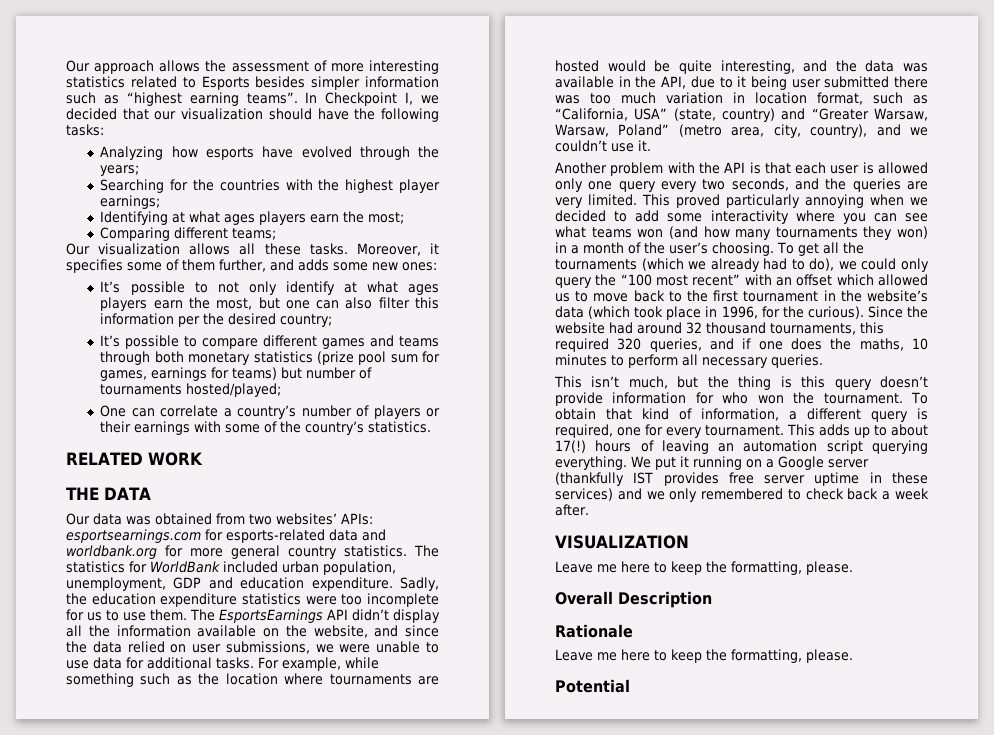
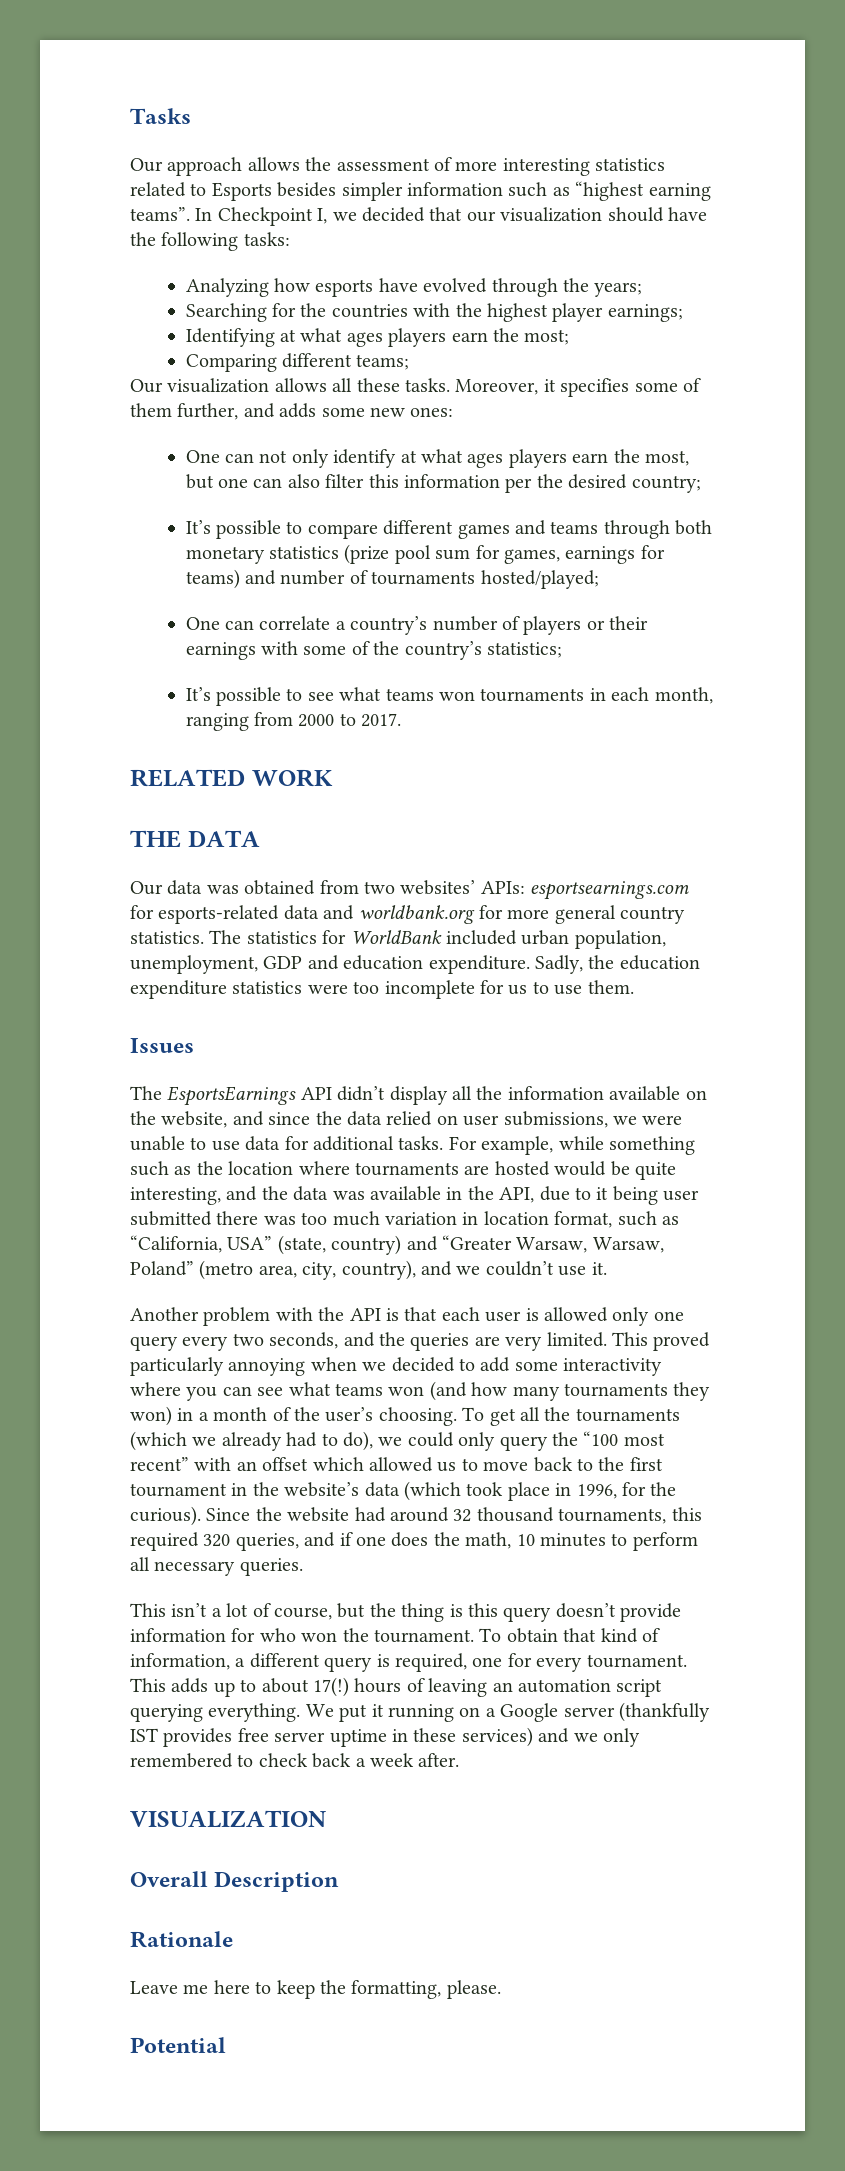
+ Tasks
- It’s possible to not only identify at what ages players earn the most, but one can also filter this information per the desired country;
+ One can not only identify at what ages players earn the most, but one can also filter this information per the desired country;
- It’s possible to compare different games and teams through both monetary statistics (prize pool sum for games, earnings for teams) but number of tournaments hosted/played;
+ It’s possible to compare different games and teams through both monetary statistics (prize pool sum for games, earnings for teams) and number of tournaments hosted/played;
- One can correlate a country’s number of players or their earnings with some of the country’s statistics.
+ One can correlate a country’s number of players or their earnings with some of the country’s statistics;
+ It’s possible to see what teams won tournaments in each month, ranging from 2000 to 2017.
- Sadly, the education expenditure statistics were too incomplete for us to use them. The EsportsEarnings API didn’t display all the information available on the website, and since the data relied on user submissions, we were unable to use data for additional tasks.
+ Sadly, the education expenditure statistics were too incomplete for us to use them.
+ Issues
+ The EsportsEarnings API didn’t display all the information available on the website, and since the data relied on user submissions, we were unable to use data for additional tasks.
- Since the website had around 32 thousand tournaments, this required 320 queries, and if one does the maths, 10 minutes to perform all necessary queries.
+ Since the website had around 32 thousand tournaments, this required 320 queries, and if one does the math, 10 minutes to perform all necessary queries.
- This isn’t much, but the thing is this query doesn’t provide information for who won the tournament.
+ This isn’t a lot of course, but the thing is this query doesn’t provide information for who won the tournament.
  VISUALIZATION
- Leave me here to keep the formatting, please.

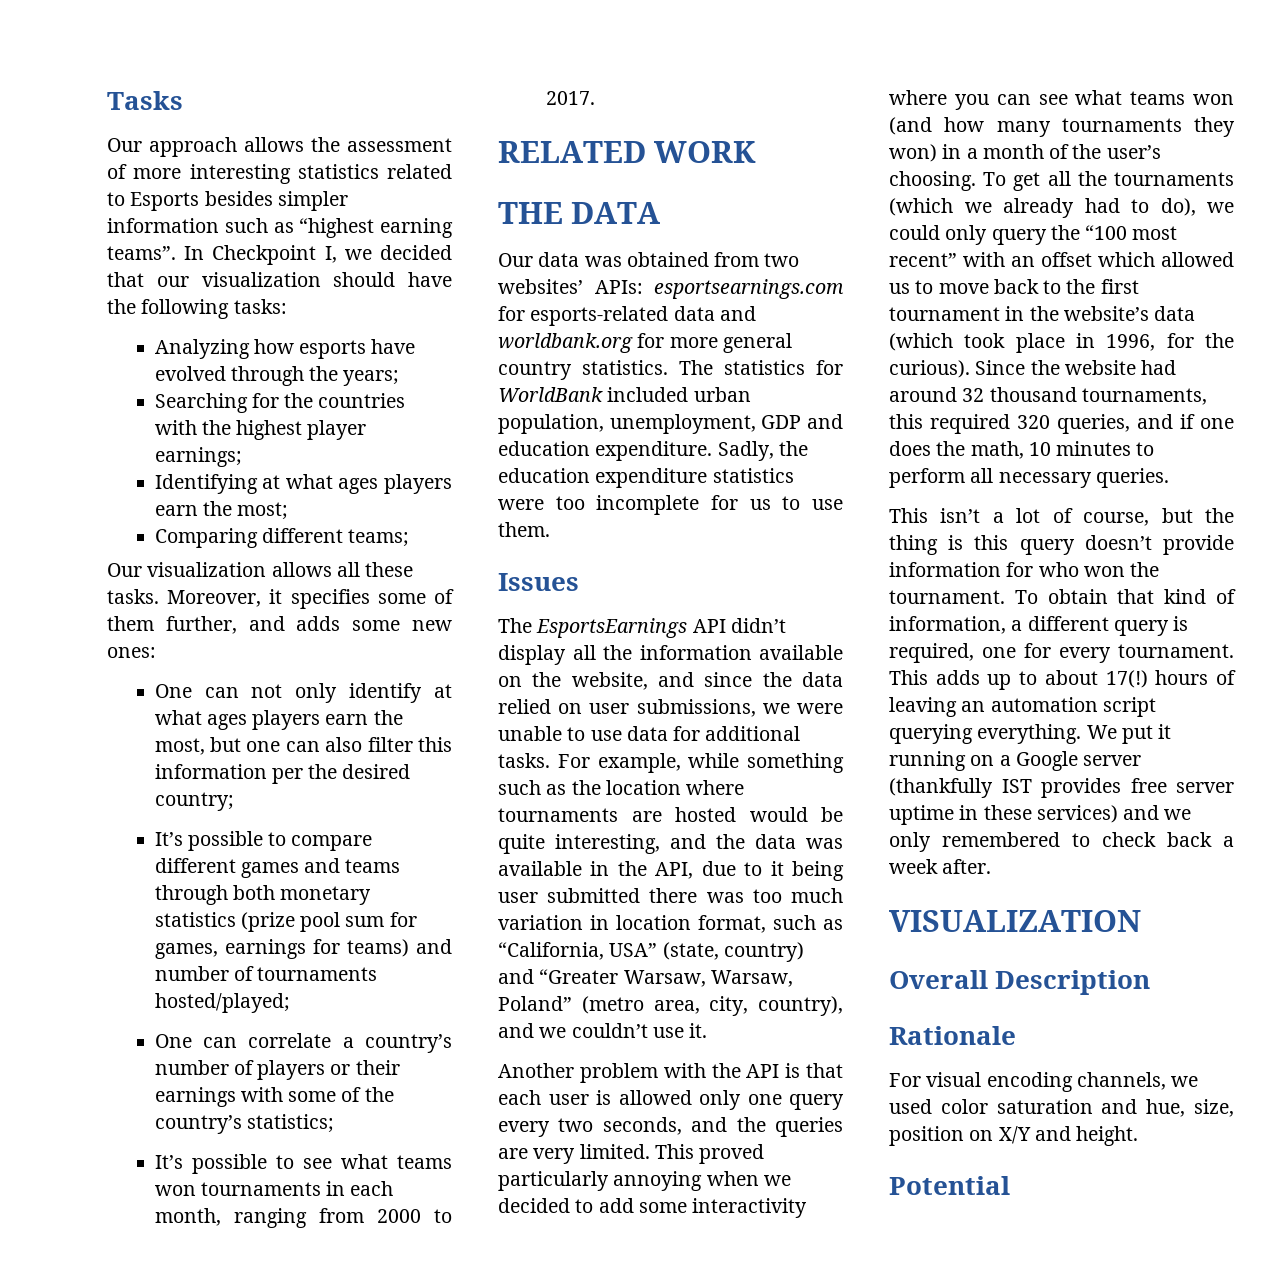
- Leave me here to keep the formatting, please.
+ For visual encoding channels, we used color saturation and hue, size, position on X/Y and height.

